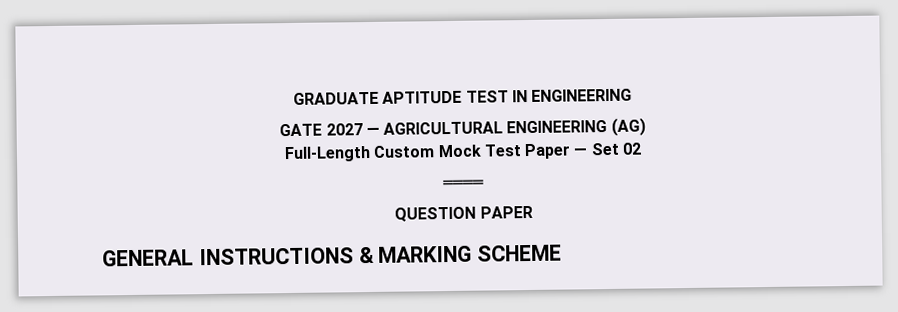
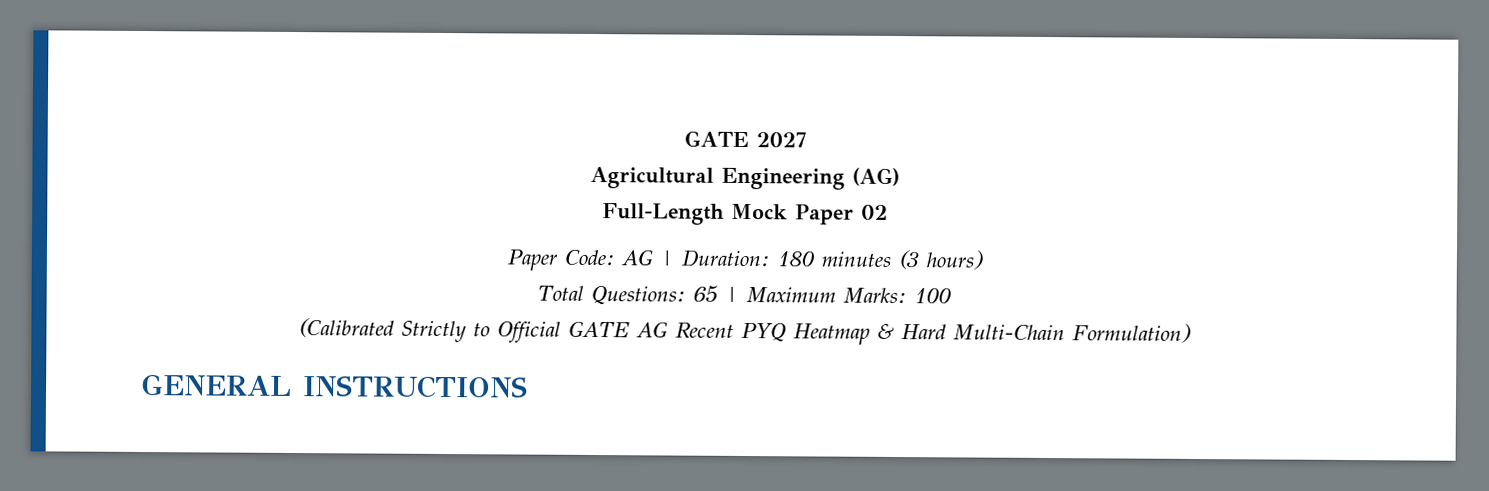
- GRADUATE APTITUDE TEST IN ENGINEERING
- GATE 2027 — AGRICULTURAL ENGINEERING (AG)
+ GATE 2027
+ Agricultural Engineering (AG)
- Full-Length Custom Mock Test Paper — Set 02
- ════
- QUESTION PAPER
+ Full-Length Mock Paper 02
+ Paper Code: AG | Duration: 180 minutes (3 hours)
+ Total Questions: 65 | Maximum Marks: 100
+ (Calibrated Strictly to Official GATE AG Recent PYQ Heatmap & Hard Multi-Chain Formulation)
- GENERAL INSTRUCTIONS & MARKING SCHEME
+ GENERAL INSTRUCTIONS

